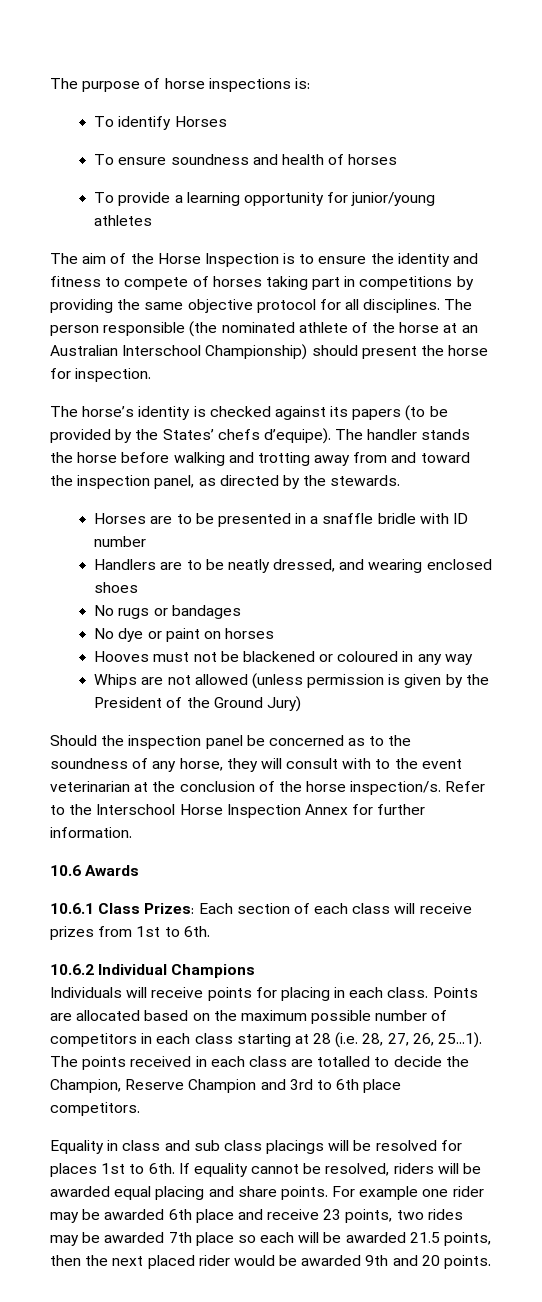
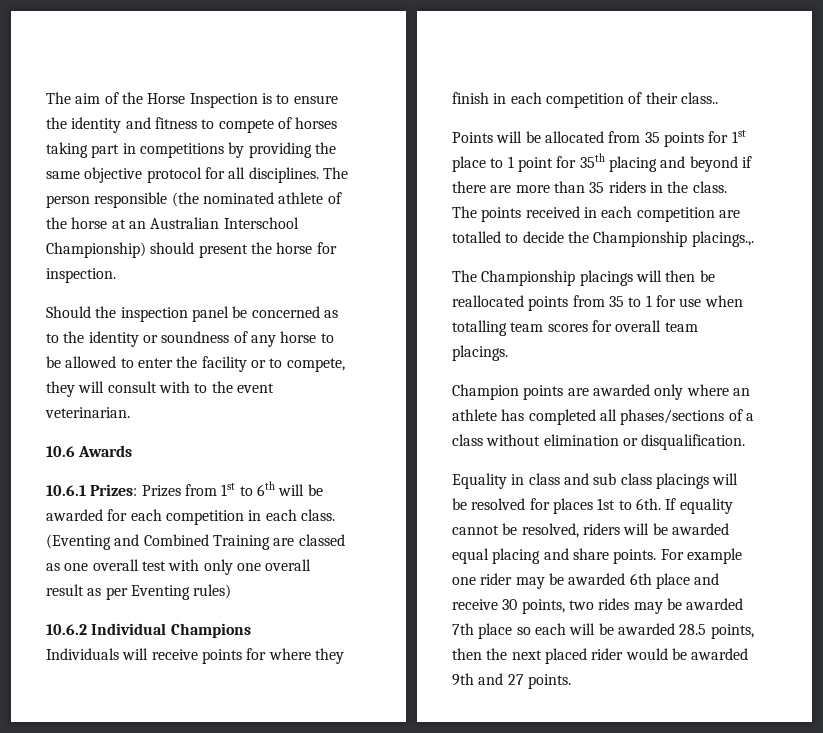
- The purpose of horse inspections is:
- To identify Horses
- To ensure soundness and health of horses
- To provide a learning opportunity for junior/young athletes
- The horse’s identity is checked against its papers (to be provided by the States’ chefs d’equipe). The handler stands the horse before walking and trotting away from and toward the inspection panel, as directed by the stewards.
- Horses are to be presented in a snaffle bridle with ID number
- Handlers are to be neatly dressed, and wearing enclosed shoes
- No rugs or bandages
- No dye or paint on horses
- Hooves must not be blackened or coloured in any way
- Whips are not allowed (unless permission is given by the President of the Ground Jury)
- Should the inspection panel be concerned as to the soundness of any horse, they will consult with to the event veterinarian at the conclusion of the horse inspection/s. Refer to the Interschool Horse Inspection Annex for further information.
+ Should the inspection panel be concerned as to the identity or soundness of any horse to be allowed to enter the facility or to compete, they will consult with to the event veterinarian.
  10.6 Awards
- 10.6.1 Class Prizes: Each section of each class will receive prizes from 1st to 6th.
+ 10.6.1 Prizes: Prizes from 1st to 6th will be awarded for each competition in each class. (Eventing and Combined Training are classed as one overall test with only one overall result as per Eventing rules)
- Individuals will receive points for placing in each class. Points are allocated based on the maximum possible number of competitors in each class starting at 28 (i.e. 28, 27, 26, 25...1). The points received in each class are totalled to decide the Champion, Reserve Champion and 3rd to 6th place competitors.
+ Individuals will receive points for where they finish in each competition of their class..
+ Points will be allocated from 35 points for 1st place to 1 point for 35th placing and beyond if there are more than 35 riders in the class. The points received in each competition are totalled to decide the Championship placings.,.
+ The Championship placings will then be reallocated points from 35 to 1 for use when totalling team scores for overall team placings.
+ Champion points are awarded only where an athlete has completed all phases/sections of a class without elimination or disqualification.
- For example one rider may be awarded 6th place and receive 23 points, two rides may be awarded 7th place so each will be awarded 21.5 points, then the next placed rider would be awarded 9th and 20 points.
+ For example one rider may be awarded 6th place and receive 30 points, two rides may be awarded 7th place so each will be awarded 28.5 points, then the next placed rider would be awarded 9th and 27 points.

